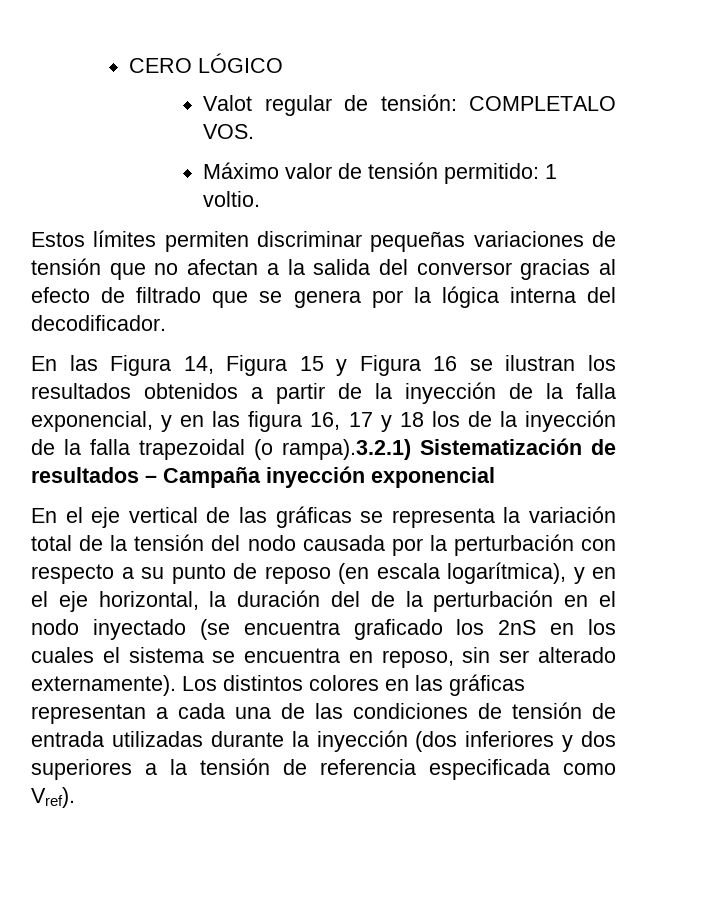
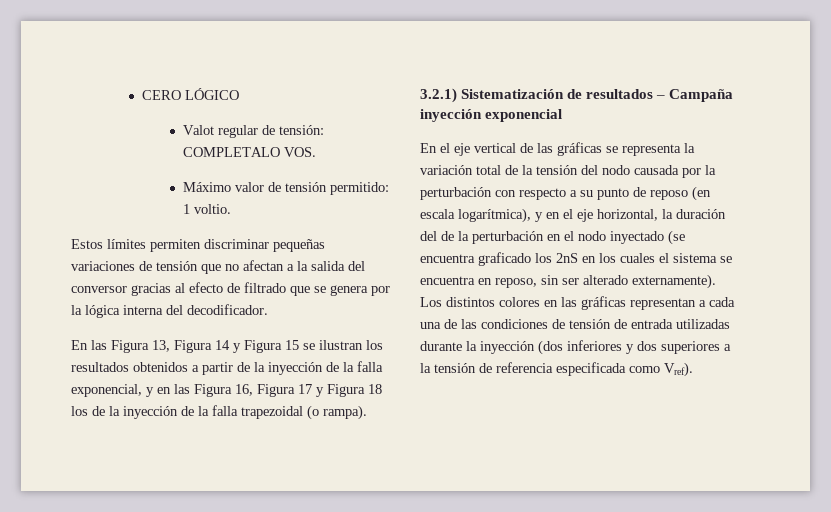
- En las Figura 14, Figura 15 y Figura 16 se ilustran los resultados obtenidos a partir de la inyección de la falla exponencial, y en las figura 16, 17 y 18 los de la inyección de la falla trapezoidal (o rampa).3.2.1) Sistematización de resultados – Campaña inyección exponencial
+ En las Figura 13, Figura 14 y Figura 15 se ilustran los resultados obtenidos a partir de la inyección de la falla exponencial, y en las Figura 16, Figura 17 y Figura 18 los de la inyección de la falla trapezoidal (o rampa).
+ 3.2.1) Sistematización de resultados – Campaña inyección exponencial

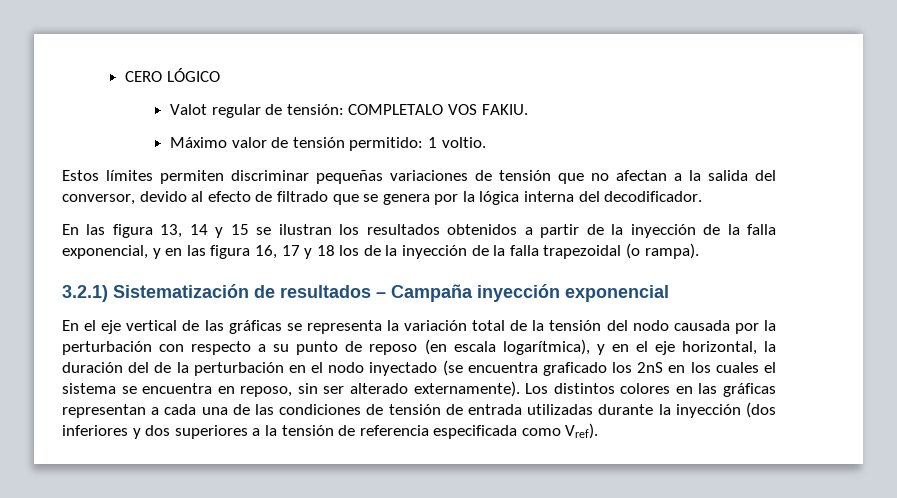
- Valot regular de tensión: COMPLETALO VOS.
+ Valot regular de tensión: COMPLETALO VOS FAKIU.
- Estos límites permiten discriminar pequeñas variaciones de tensión que no afectan a la salida del conversor gracias al efecto de filtrado que se genera por la lógica interna del decodificador.
+ Estos límites permiten discriminar pequeñas variaciones de tensión que no afectan a la salida del conversor, devido al efecto de filtrado que se genera por la lógica interna del decodificador.
- En las Figura 13, Figura 14 y Figura 15 se ilustran los resultados obtenidos a partir de la inyección de la falla exponencial, y en las Figura 16, Figura 17 y Figura 18 los de la inyección de la falla trapezoidal (o rampa).
+ En las figura 13, 14 y 15 se ilustran los resultados obtenidos a partir de la inyección de la falla exponencial, y en las figura 16, 17 y 18 los de la inyección de la falla trapezoidal (o rampa).

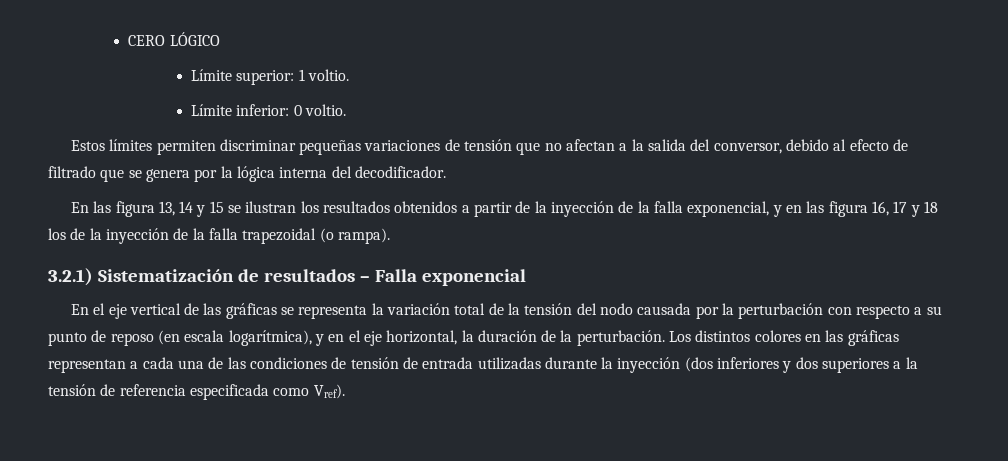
- Valot regular de tensión: COMPLETALO VOS FAKIU.
- Máximo valor de tensión permitido: 1 voltio.
+ Límite superior: 1 voltio.
+ Límite inferior: 0 voltio.
- Estos límites permiten discriminar pequeñas variaciones de tensión que no afectan a la salida del conversor, devido al efecto de filtrado que se genera por la lógica interna del decodificador.
+ Estos límites permiten discriminar pequeñas variaciones de tensión que no afectan a la salida del conversor, debido al efecto de filtrado que se genera por la lógica interna del decodificador.
- 3.2.1) Sistematización de resultados – Campaña inyección exponencial
+ 3.2.1) Sistematización de resultados – Falla exponencial
- En el eje vertical de las gráficas se representa la variación total de la tensión del nodo causada por la perturbación con respecto a su punto de reposo (en escala logarítmica), y en el eje horizontal, la duración del de la perturbación en el nodo inyectado (se encuentra graficado los 2nS en los cuales el sistema se encuentra en reposo, sin ser alterado externamente).
+ En el eje vertical de las gráficas se representa la variación total de la tensión del nodo causada por la perturbación con respecto a su punto de reposo (en escala logarítmica), y en el eje horizontal, la duración de la perturbación.

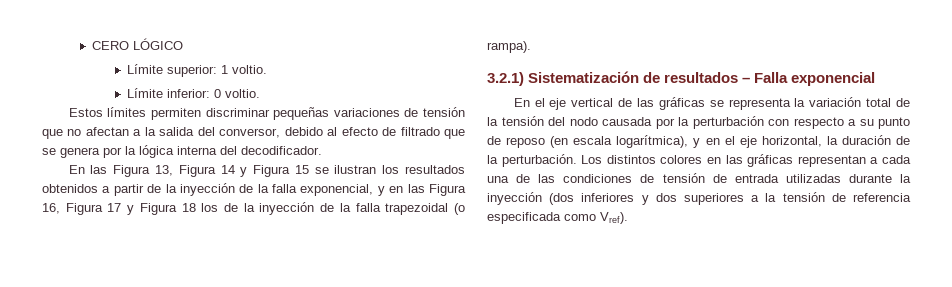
- En las figura 13, 14 y 15 se ilustran los resultados obtenidos a partir de la inyección de la falla exponencial, y en las figura 16, 17 y 18 los de la inyección de la falla trapezoidal (o rampa).
+ En las Figura 13, Figura 14 y Figura 15 se ilustran los resultados obtenidos a partir de la inyección de la falla exponencial, y en las Figura 16, Figura 17 y Figura 18 los de la inyección de la falla trapezoidal (o rampa).

